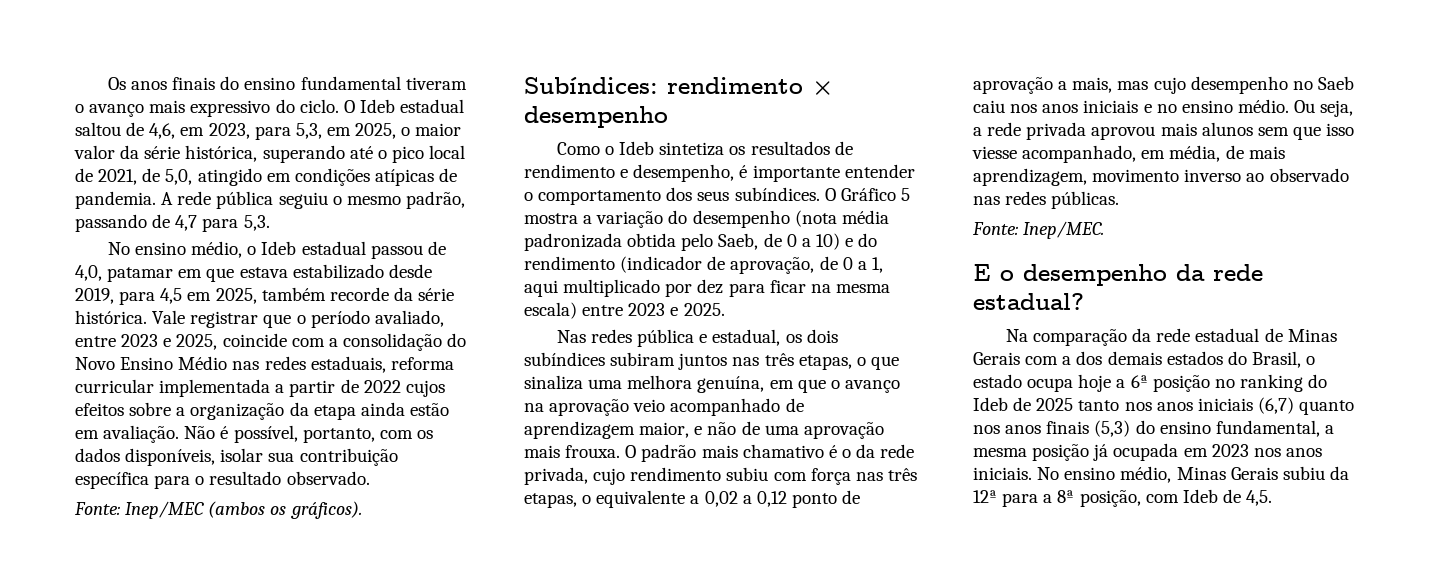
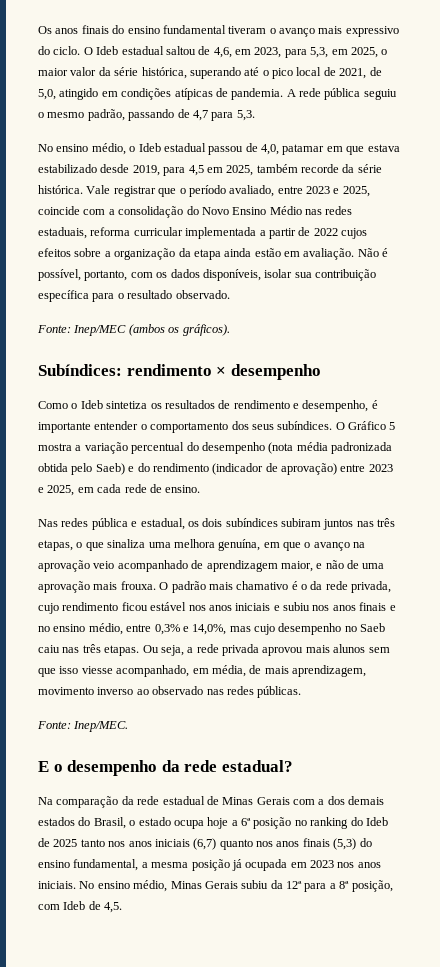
- O Gráfico 5 mostra a variação do desempenho (nota média padronizada obtida pelo Saeb, de 0 a 10) e do rendimento (indicador de aprovação, de 0 a 1, aqui multiplicado por dez para ficar na mesma escala) entre 2023 e 2025.
+ O Gráfico 5 mostra a variação percentual do desempenho (nota média padronizada obtida pelo Saeb) e do rendimento (indicador de aprovação) entre 2023 e 2025, em cada rede de ensino.
- O padrão mais chamativo é o da rede privada, cujo rendimento subiu com força nas três etapas, o equivalente a 0,02 a 0,12 ponto de aprovação a mais, mas cujo desempenho no Saeb caiu nos anos iniciais e no ensino médio.
+ O padrão mais chamativo é o da rede privada, cujo rendimento ficou estável nos anos iniciais e subiu nos anos finais e no ensino médio, entre 0,3% e 14,0%, mas cujo desempenho no Saeb caiu nas três etapas.

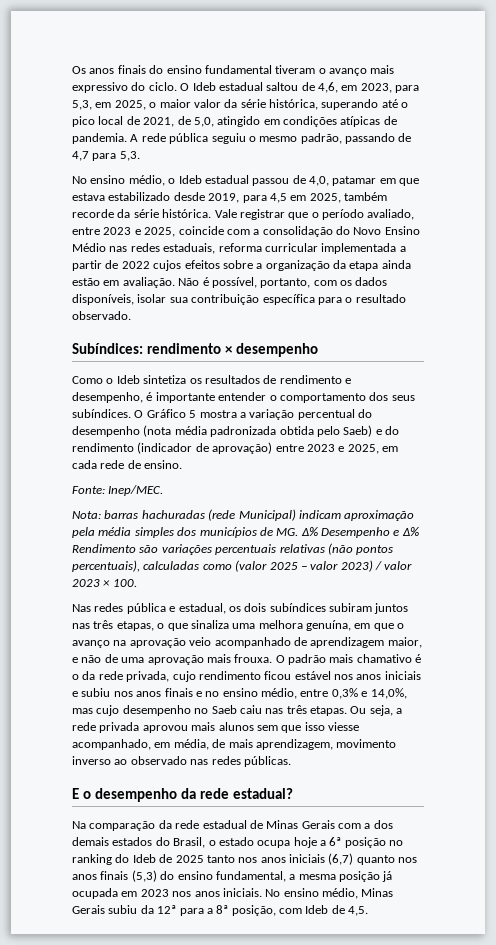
- Fonte: Inep/MEC (ambos os gráficos).
+ Fonte: Inep/MEC.
+ Nota: barras hachuradas (rede Municipal) indicam aproximação pela média simples dos municípios de MG. Δ% Desempenho e Δ% Rendimento são variações percentuais relativas (não pontos percentuais), calculadas como (valor 2025 − valor 2023) / valor 2023 × 100.
- Fonte: Inep/MEC.

